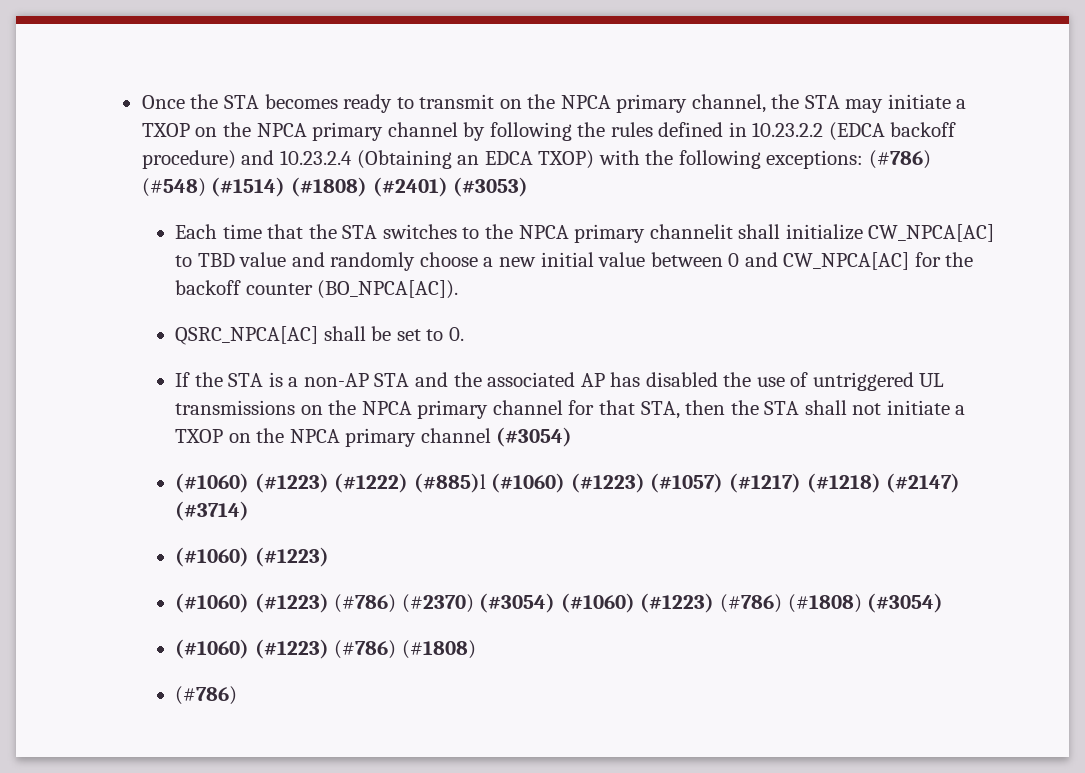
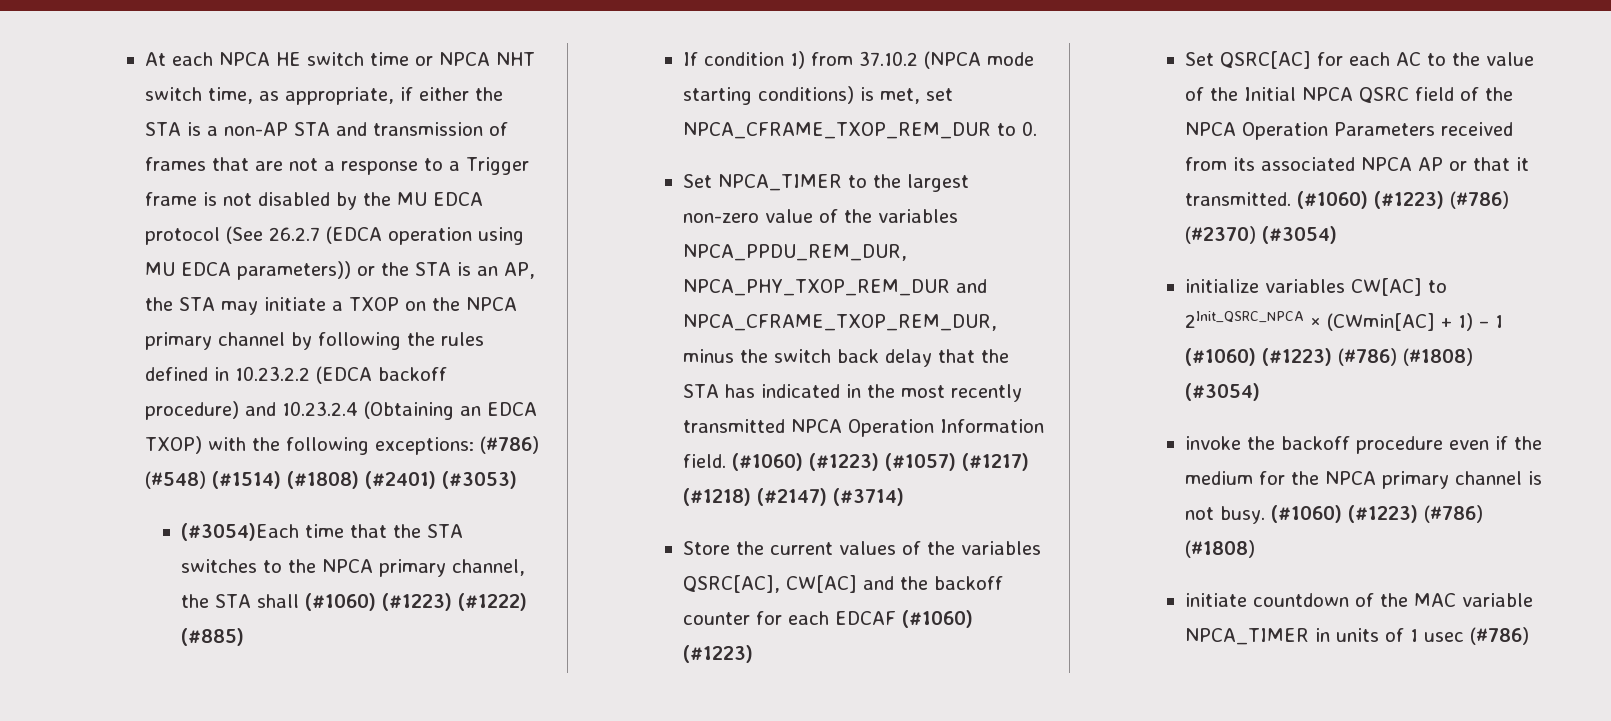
- Once the STA becomes ready to transmit on the NPCA primary channel, the STA may initiate a TXOP on the NPCA primary channel by following the rules defined in 10.23.2.2 (EDCA backoff procedure) and 10.23.2.4 (Obtaining an EDCA TXOP) with the following exceptions: (#786) (#548) (#1514) (#1808) (#2401) (#3053)
+ At each NPCA HE switch time or NPCA NHT switch time, as appropriate, if either the STA is a non-AP STA and transmission of frames that are not a response to a Trigger frame is not disabled by the MU EDCA protocol (See 26.2.7 (EDCA operation using MU EDCA parameters)) or the STA is an AP, the STA may initiate a TXOP on the NPCA primary channel by following the rules defined in 10.23.2.2 (EDCA backoff procedure) and 10.23.2.4 (Obtaining an EDCA TXOP) with the following exceptions: (#786) (#548) (#1514) (#1808) (#2401) (#3053)
- Each time that the STA switches to the NPCA primary channelit shall initialize CW_NPCA[AC] to TBD value and randomly choose a new initial value between 0 and CW_NPCA[AC] for the backoff counter (BO_NPCA[AC]).
- QSRC_NPCA[AC] shall be set to 0.
- If the STA is a non-AP STA and the associated AP has disabled the use of untriggered UL transmissions on the NPCA primary channel for that STA, then the STA shall not initiate a TXOP on the NPCA primary channel (#3054)
- (#1060) (#1223) (#1222) (#885)l (#1060) (#1223) (#1057) (#1217) (#1218) (#2147) (#3714)
- (#1060) (#1223)
- (#1060) (#1223) (#786) (#2370) (#3054) (#1060) (#1223) (#786) (#1808) (#3054)
- (#1060) (#1223) (#786) (#1808)
- (#786)
+ (#3054)Each time that the STA switches to the NPCA primary channel, the STA shall (#1060) (#1223) (#1222) (#885)
+ If condition 1) from 37.10.2 (NPCA mode starting conditions) is met, set NPCA_CFRAME_TXOP_REM_DUR to 0.
+ Set NPCA_TIMER to the largest non-zero value of the variables NPCA_PPDU_REM_DUR, NPCA_PHY_TXOP_REM_DUR and NPCA_CFRAME_TXOP_REM_DUR, minus the switch back delay that the STA has indicated in the most recently transmitted NPCA Operation Information field. (#1060) (#1223) (#1057) (#1217) (#1218) (#2147) (#3714)
+ Store the current values of the variables QSRC[AC], CW[AC] and the backoff counter for each EDCAF (#1060) (#1223)
+ Set QSRC[AC] for each AC to the value of the Initial NPCA QSRC field of the NPCA Operation Parameters received from its associated NPCA AP or that it transmitted. (#1060) (#1223) (#786) (#2370) (#3054)
+ initialize variables CW[AC] to 2Init_QSRC_NPCA × (CWmin[AC] + 1) – 1 (#1060) (#1223) (#786) (#1808) (#3054)
+ invoke the backoff procedure even if the medium for the NPCA primary channel is not busy. (#1060) (#1223) (#786) (#1808)
+ initiate countdown of the MAC variable NPCA_TIMER in units of 1 usec (#786)

